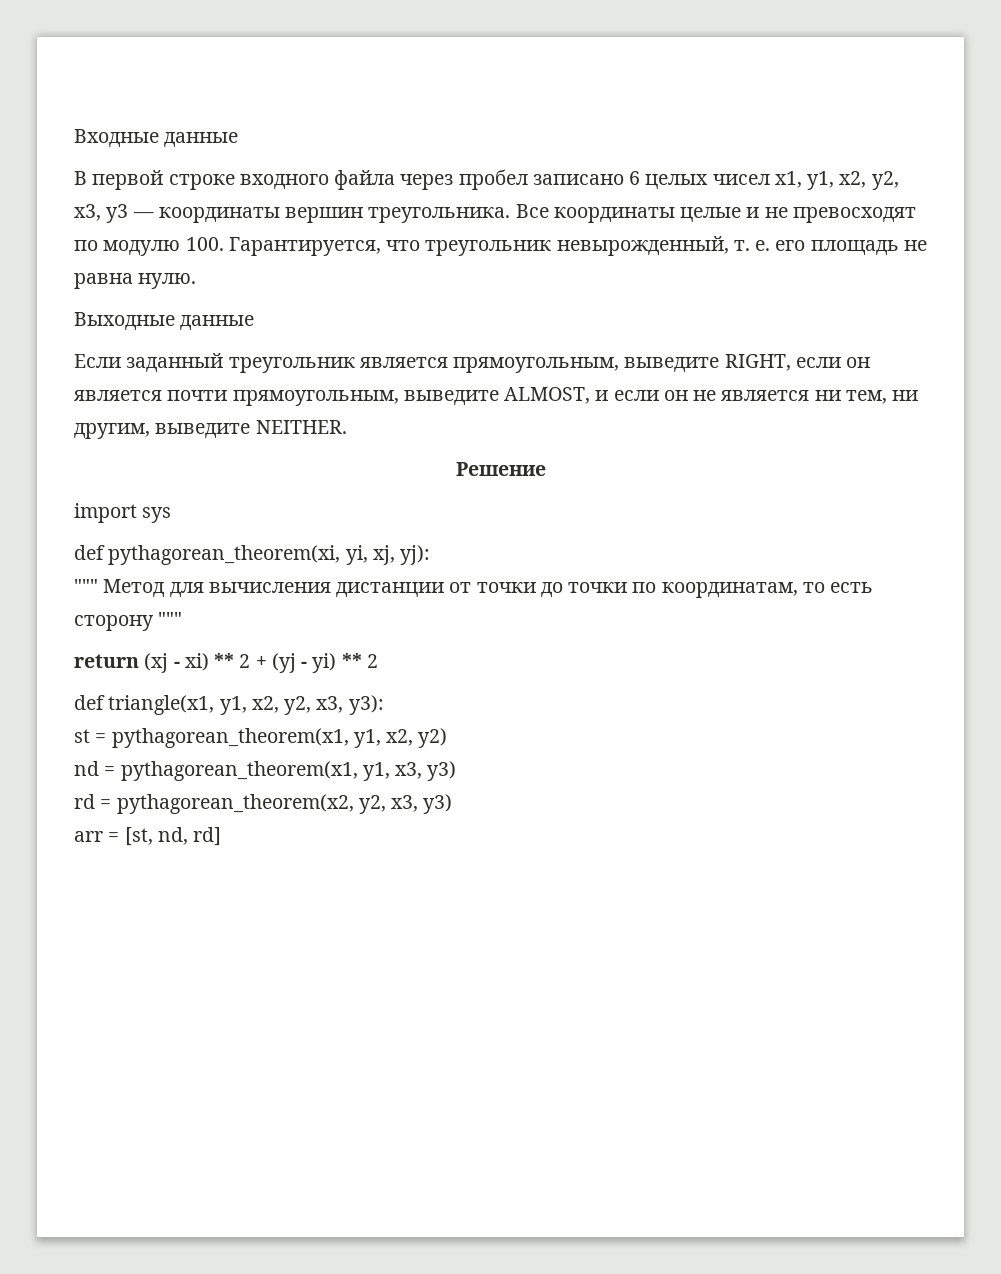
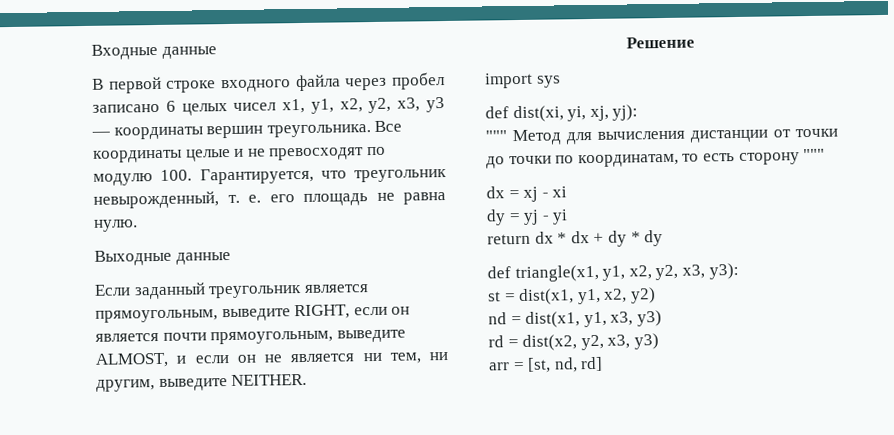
- def pythagorean_theorem(xi, yi, xj, yj):
+ def dist(xi, yi, xj, yj):
- return (xj - xi) ** 2 + (yj - yi) ** 2
+ dx = xj - xi
+ dy = yj - yi
+ return dx * dx + dy * dy
- st = pythagorean_theorem(x1, y1, x2, y2)
+ st = dist(x1, y1, x2, y2)
- nd = pythagorean_theorem(x1, y1, x3, y3)
+ nd = dist(x1, y1, x3, y3)
- rd = pythagorean_theorem(x2, y2, x3, y3)
+ rd = dist(x2, y2, x3, y3)

